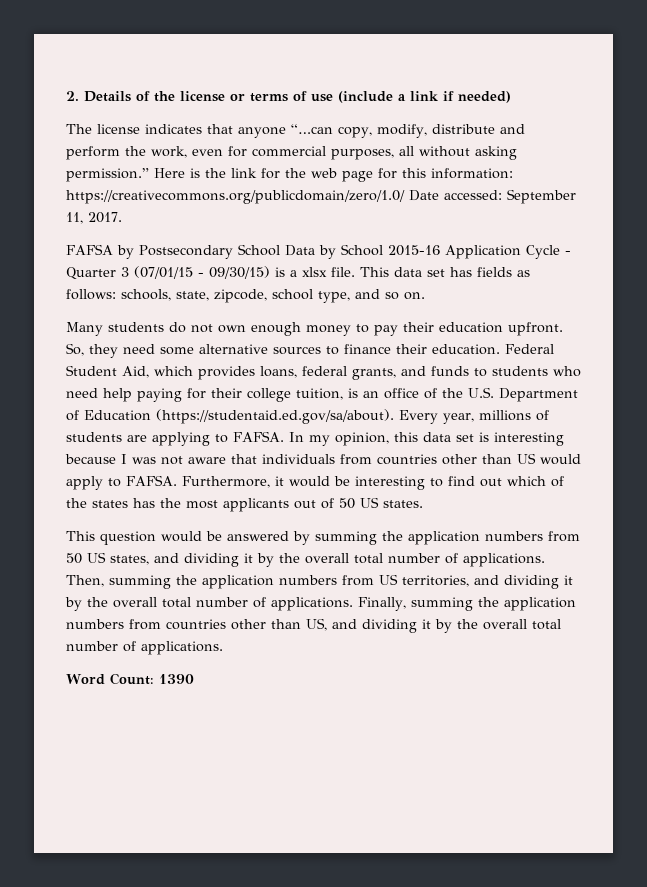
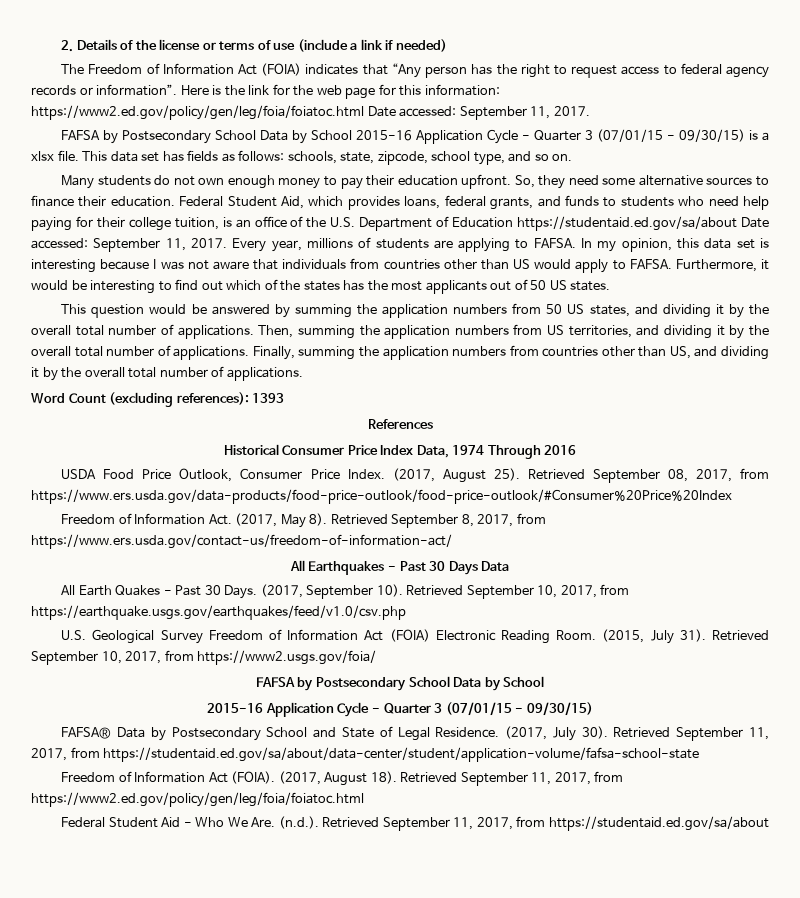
- The license indicates that anyone “…can copy, modify, distribute and perform the work, even for commercial purposes, all without asking permission.”
+ The Freedom of Information Act (FOIA) indicates that “Any person has the right to request access to federal agency records or information”.
- Here is the link for the web page for this information: https://creativecommons.org/publicdomain/zero/1.0/ Date accessed: September 11, 2017.
+ Here is the link for the web page for this information: https://www2.ed.gov/policy/gen/leg/foia/foiatoc.html Date accessed: September 11, 2017.
- Federal Student Aid, which provides loans, federal grants, and funds to students who need help paying for their college tuition, is an office of the U.S. Department of Education (https://studentaid.ed.gov/sa/about). Every year, millions of students are applying to FAFSA.
+ Federal Student Aid, which provides loans, federal grants, and funds to students who need help paying for their college tuition, is an office of the U.S. Department of Education https://studentaid.ed.gov/sa/about Date accessed: September 11, 2017. Every year, millions of students are applying to FAFSA.
- Word Count: 1390
+ Word Count (excluding references): 1393
+ References
+ Historical Consumer Price Index Data, 1974 Through 2016
+ USDA Food Price Outlook, Consumer Price Index. (2017, August 25). Retrieved September 08, 2017, from https://www.ers.usda.gov/data-products/food-price-outlook/food-price-outlook/#Consumer%20Price%20Index
+ Freedom of Information Act. (2017, May 8). Retrieved September 8, 2017, from https://www.ers.usda.gov/contact-us/freedom-of-information-act/
+ All Earthquakes - Past 30 Days Data
+ All Earth Quakes - Past 30 Days. (2017, September 10). Retrieved September 10, 2017, from https://earthquake.usgs.gov/earthquakes/feed/v1.0/csv.php
+ U.S. Geological Survey Freedom of Information Act (FOIA) Electronic Reading Room. (2015, July 31). Retrieved September 10, 2017, from https://www2.usgs.gov/foia/
+ FAFSA by Postsecondary School Data by School
+ 2015-16 Application Cycle - Quarter 3 (07/01/15 - 09/30/15)
+ FAFSA® Data by Postsecondary School and State of Legal Residence. (2017, July 30). Retrieved September 11, 2017, from https://studentaid.ed.gov/sa/about/data-center/student/application-volume/fafsa-school-state
+ Freedom of Information Act (FOIA). (2017, August 18). Retrieved September 11, 2017, from https://www2.ed.gov/policy/gen/leg/foia/foiatoc.html
+ Federal Student Aid - Who We Are. (n.d.). Retrieved September 11, 2017, from https://studentaid.ed.gov/sa/about

